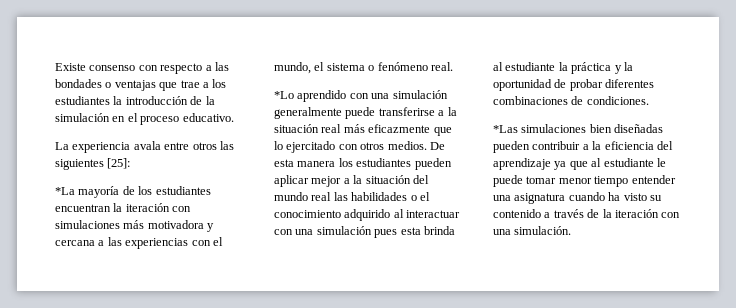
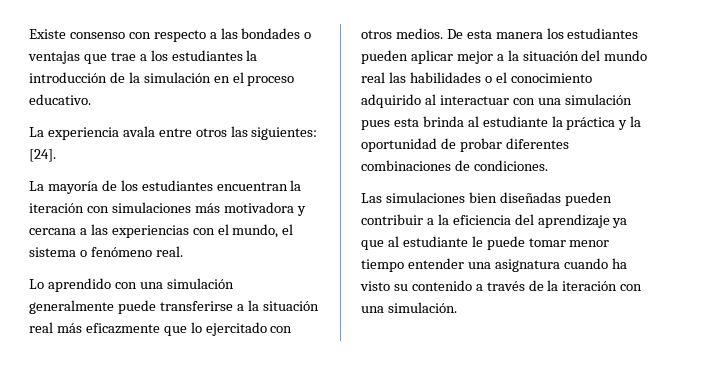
- La experiencia avala entre otros las siguientes [25]:
- *La mayoría de los estudiantes encuentran la iteración con simulaciones más motivadora y cercana a las experiencias con el mundo, el sistema o fenómeno real.
+ La experiencia avala entre otros las siguientes: [24].
+ La mayoría de los estudiantes encuentran la iteración con simulaciones más motivadora y cercana a las experiencias con el mundo, el sistema o fenómeno real.
- *Lo aprendido con una simulación generalmente puede transferirse a la situación real más eficazmente que lo ejercitado con otros medios.
+ Lo aprendido con una simulación generalmente puede transferirse a la situación real más eficazmente que lo ejercitado con otros medios.
- *Las simulaciones bien diseñadas pueden contribuir a la eficiencia del aprendizaje ya que al estudiante le puede tomar menor tiempo entender una asignatura cuando ha visto su contenido a través de la iteración con una simulación.
+ Las simulaciones bien diseñadas pueden contribuir a la eficiencia del aprendizaje ya que al estudiante le puede tomar menor tiempo entender una asignatura cuando ha visto su contenido a través de la iteración con una simulación.

